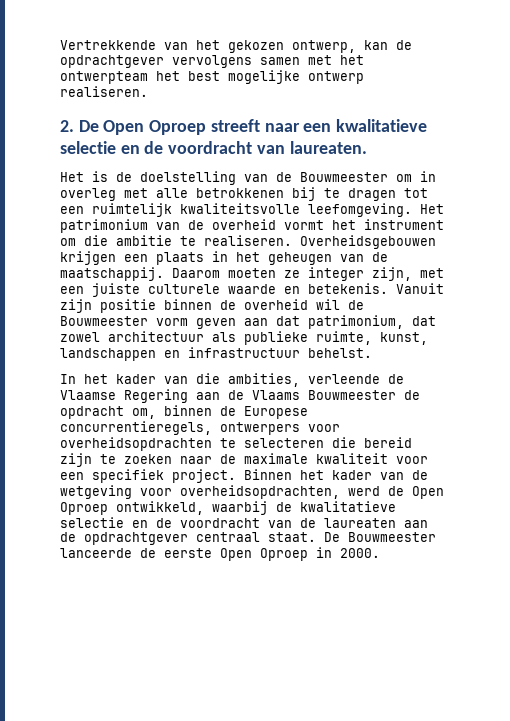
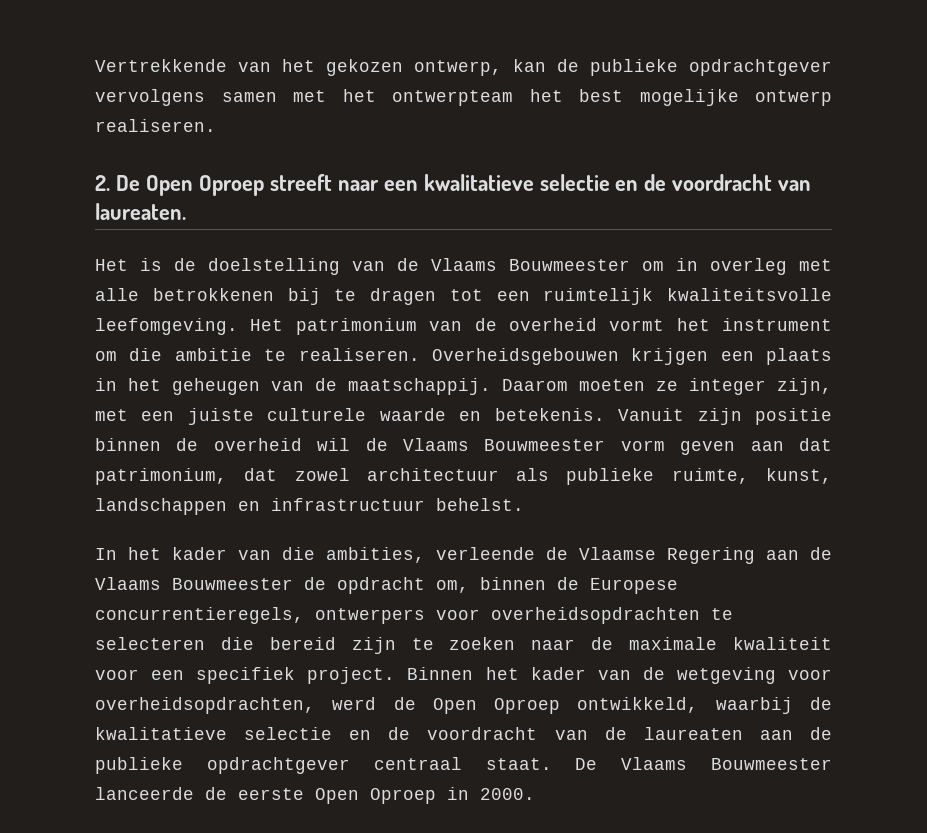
- Vertrekkende van het gekozen ontwerp, kan de opdrachtgever vervolgens samen met het ontwerpteam het best mogelijke ontwerp realiseren.
+ Vertrekkende van het gekozen ontwerp, kan de publieke opdrachtgever vervolgens samen met het ontwerpteam het best mogelijke ontwerp realiseren.
- Het is de doelstelling van de Bouwmeester om in overleg met alle betrokkenen bij te dragen tot een ruimtelijk kwaliteitsvolle leefomgeving.
+ Het is de doelstelling van de Vlaams Bouwmeester om in overleg met alle betrokkenen bij te dragen tot een ruimtelijk kwaliteitsvolle leefomgeving.
- Vanuit zijn positie binnen de overheid wil de Bouwmeester vorm geven aan dat patrimonium, dat zowel architectuur als publieke ruimte, kunst, landschappen en infrastructuur behelst.
+ Vanuit zijn positie binnen de overheid wil de Vlaams Bouwmeester vorm geven aan dat patrimonium, dat zowel architectuur als publieke ruimte, kunst, landschappen en infrastructuur behelst.
- Binnen het kader van de wetgeving voor overheidsopdrachten, werd de Open Oproep ontwikkeld, waarbij de kwalitatieve selectie en de voordracht van de laureaten aan de opdrachtgever centraal staat.
+ Binnen het kader van de wetgeving voor overheidsopdrachten, werd de Open Oproep ontwikkeld, waarbij de kwalitatieve selectie en de voordracht van de laureaten aan de publieke opdrachtgever centraal staat.
- De Bouwmeester lanceerde de eerste Open Oproep in 2000.
+ De Vlaams Bouwmeester lanceerde de eerste Open Oproep in 2000.

